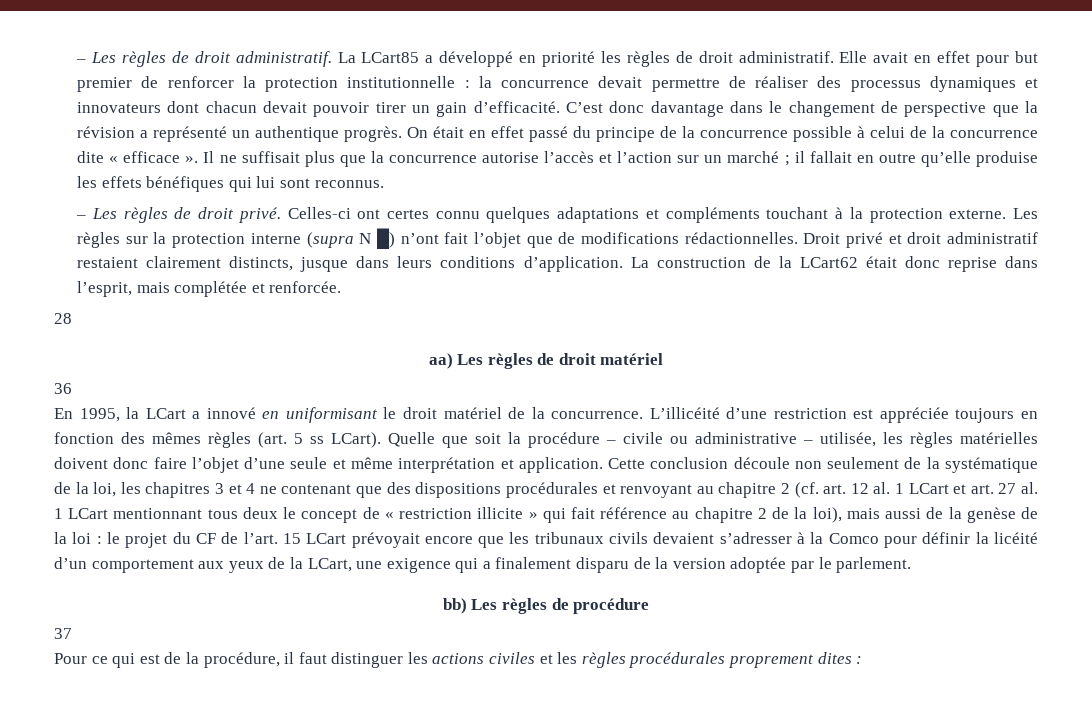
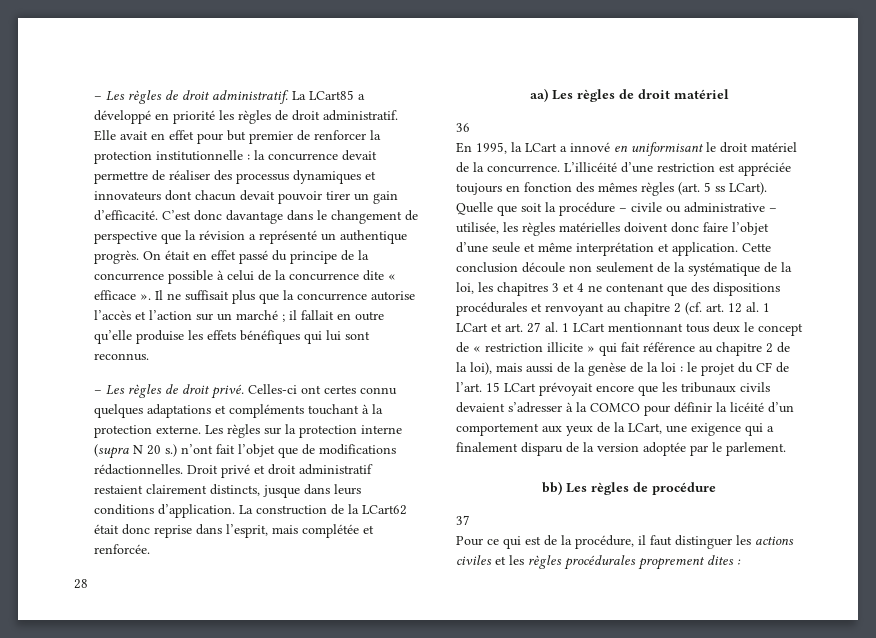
- Les règles sur la protection interne (supra N █) n’ont fait l’objet que de modifications rédactionnelles.
+ Les règles sur la protection interne (supra N 20 s.) n’ont fait l’objet que de modifications rédactionnelles.
- 15 LCart prévoyait encore que les tribunaux civils devaient s’adresser à la Comco pour définir la licéité d’un comportement aux yeux de la LCart, une exigence qui a finalement disparu de la version adoptée par le parlement.
+ 15 LCart prévoyait encore que les tribunaux civils devaient s’adresser à la COMCO pour définir la licéité d’un comportement aux yeux de la LCart, une exigence qui a finalement disparu de la version adoptée par le parlement.

